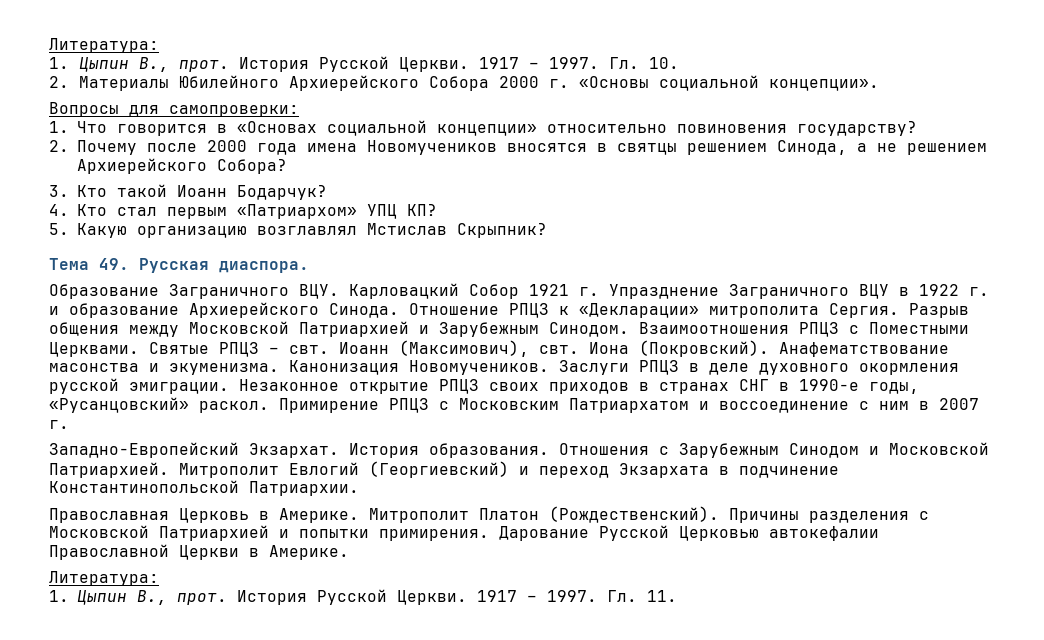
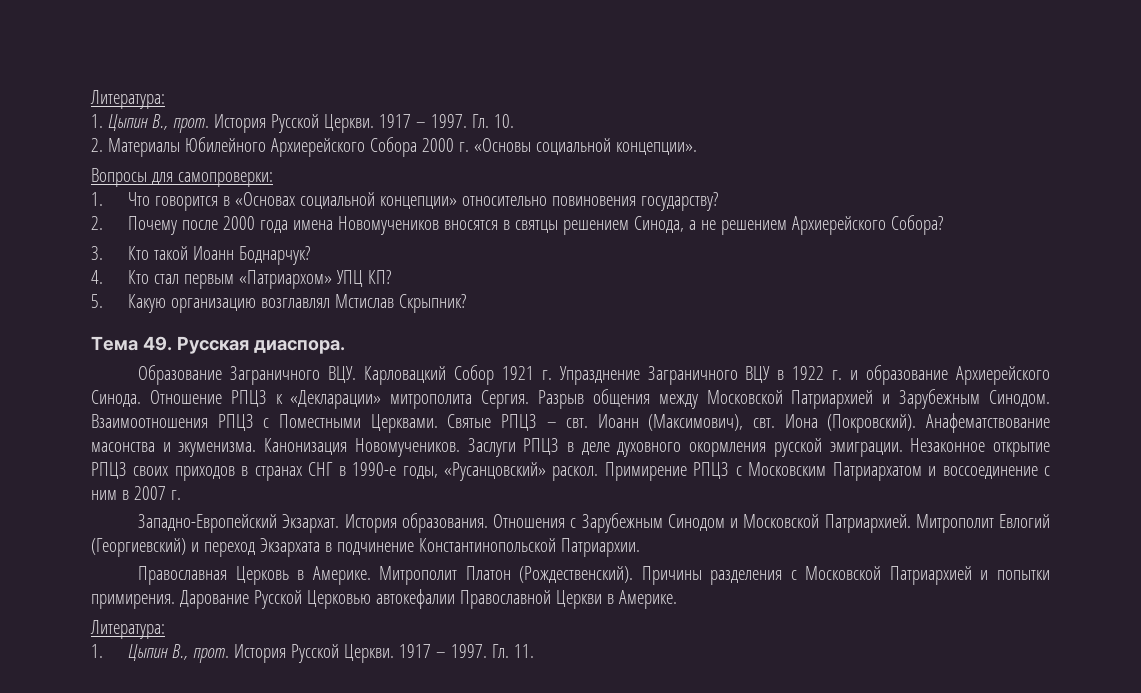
- 3. Кто такой Иоанн Бодарчук?
+ 3. Кто такой Иоанн Боднарчук?

